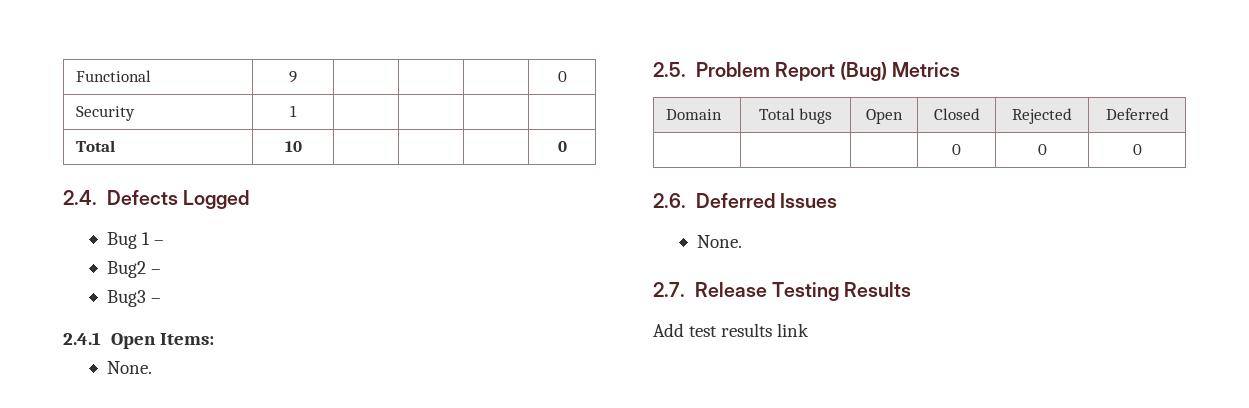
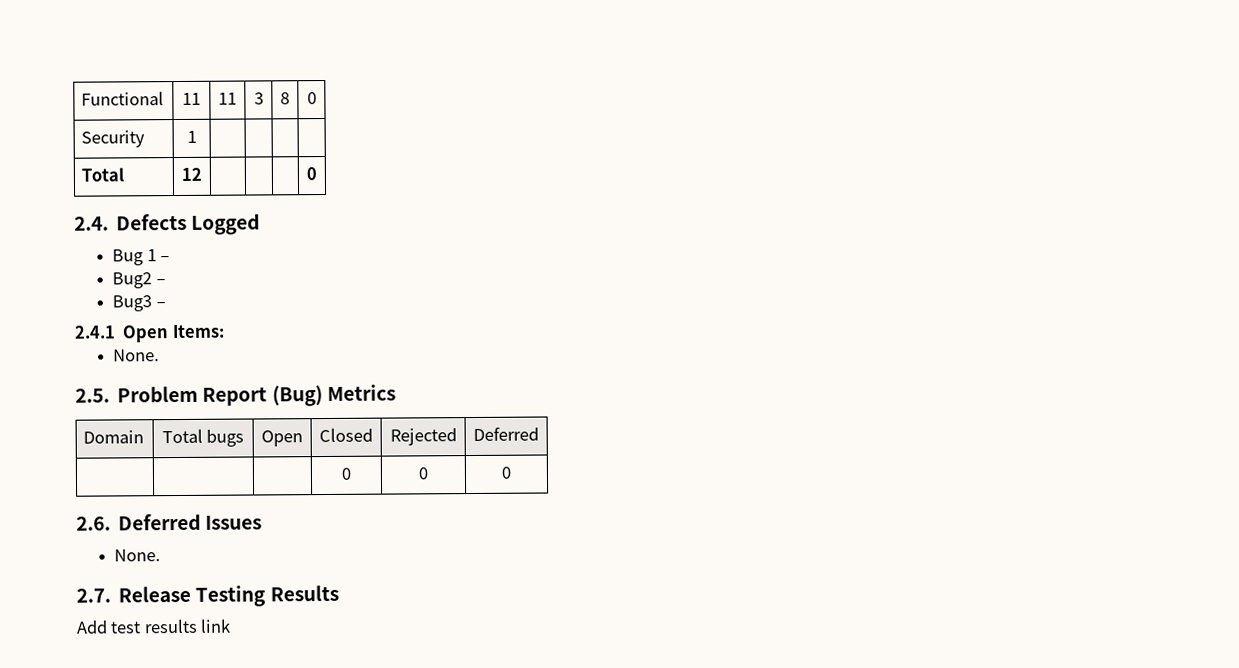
- Functional | 9 | | | | 0
+ Functional | 11 | 11 | 3 | 8 | 0
- Total | 10 | | | | 0
+ Total | 12 | | | | 0

